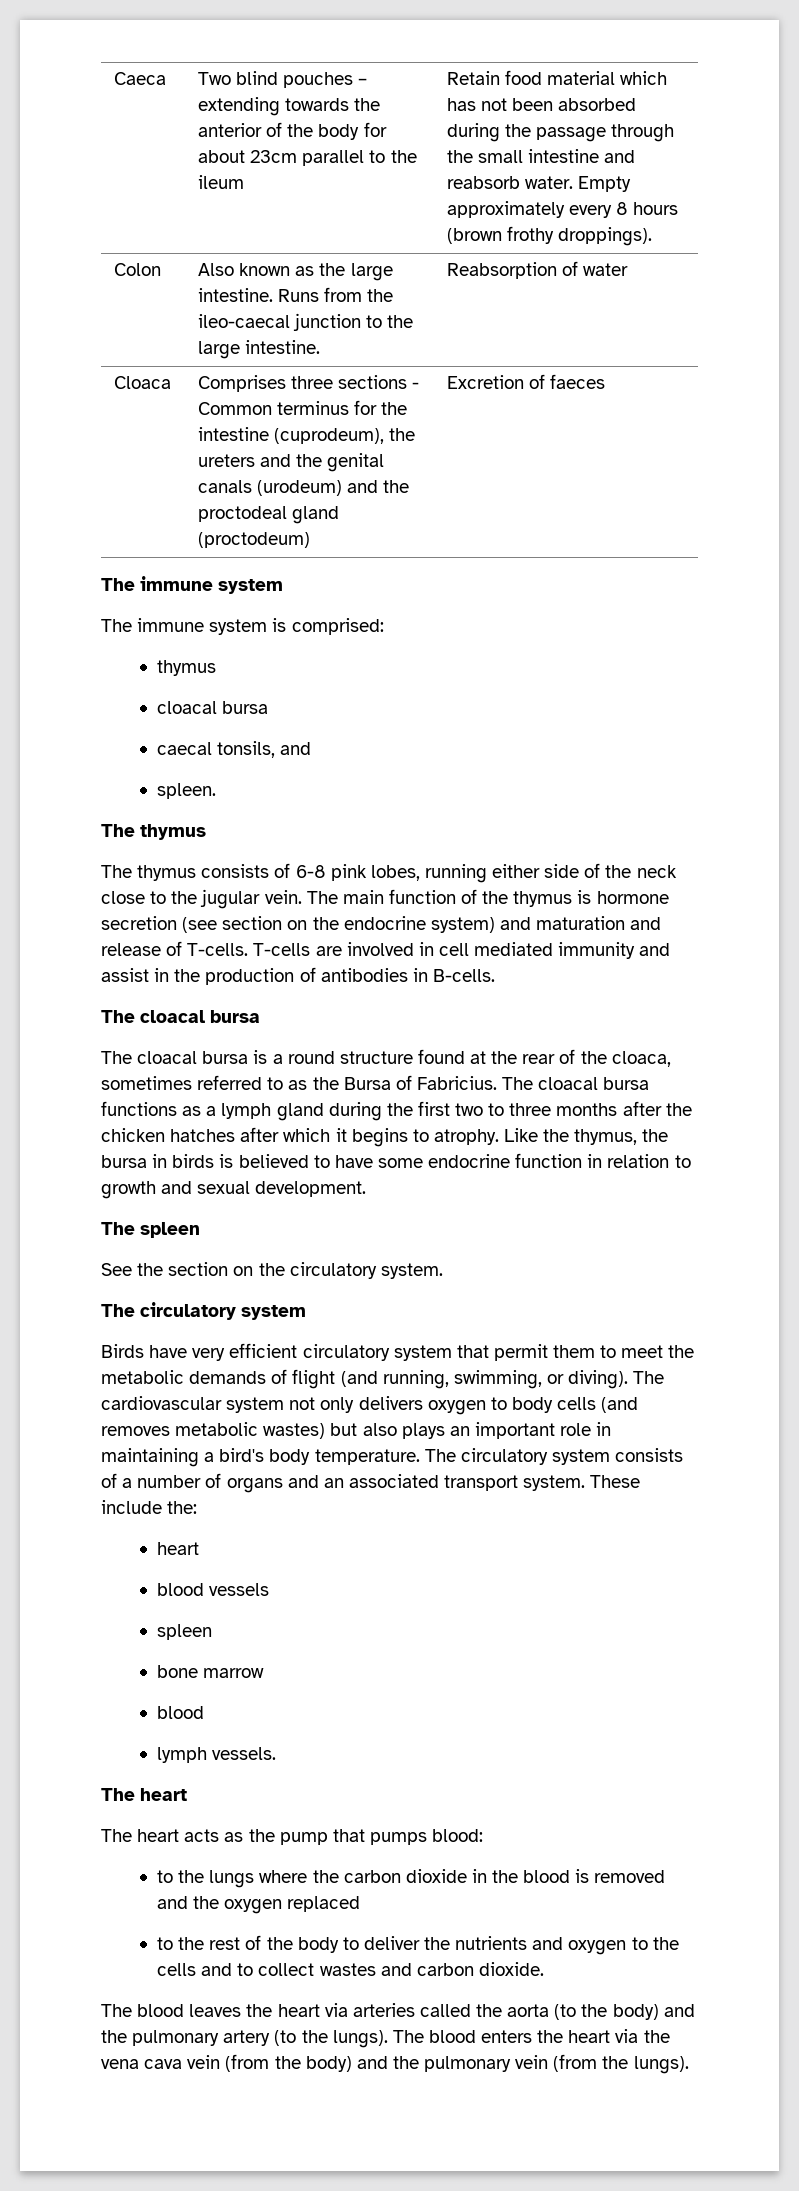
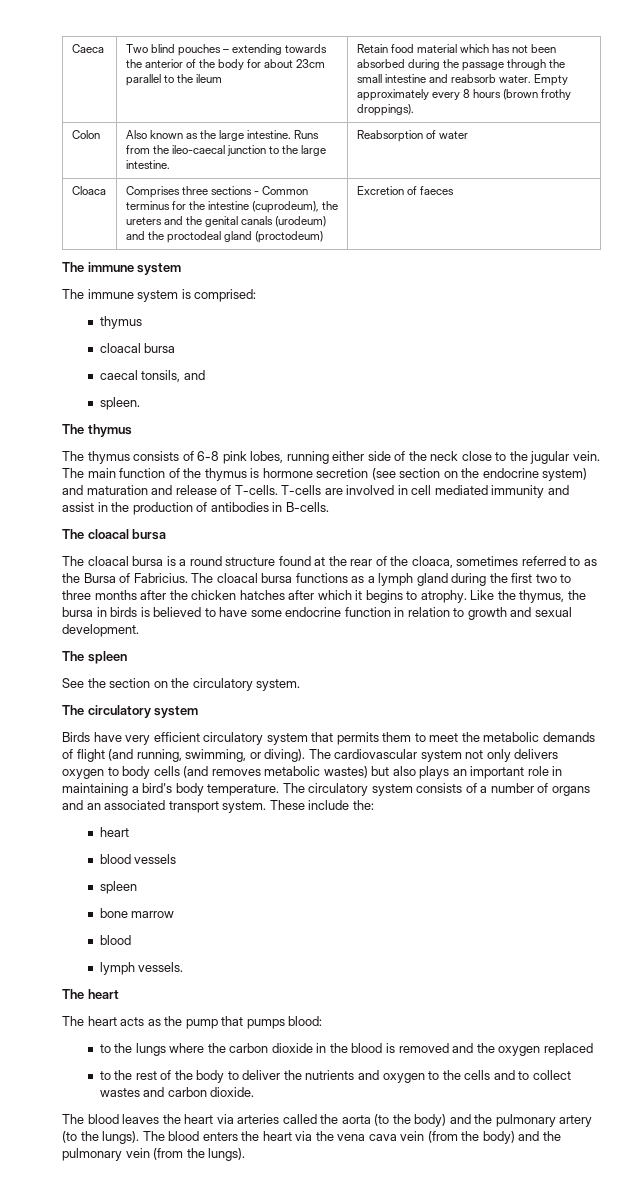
- Birds have very efficient circulatory system that permit them to meet the metabolic demands of flight (and running, swimming, or diving).
+ Birds have very efficient circulatory system that permits them to meet the metabolic demands of flight (and running, swimming, or diving).

